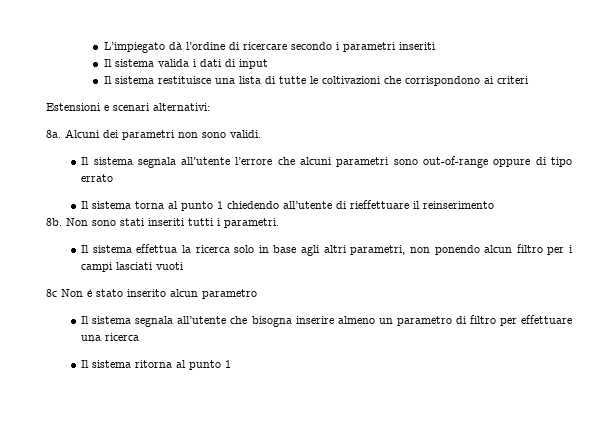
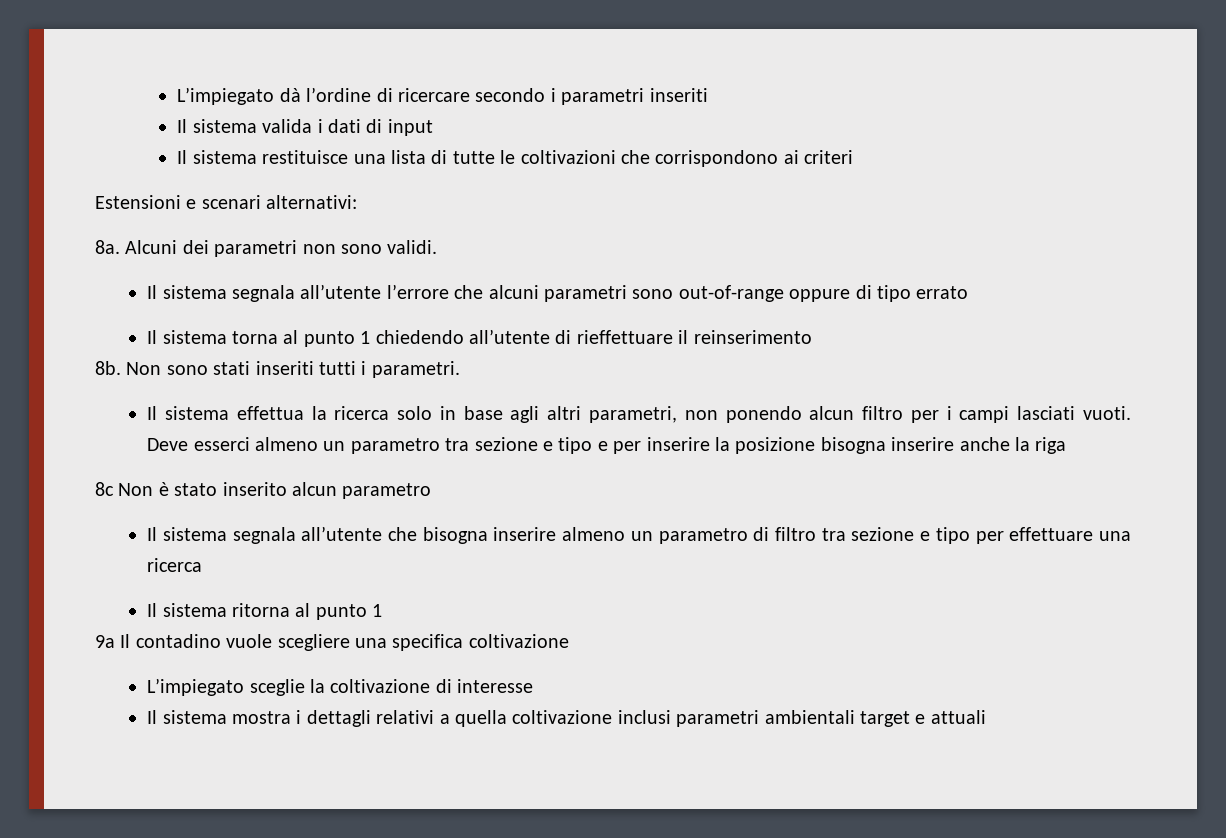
- Il sistema effettua la ricerca solo in base agli altri parametri, non ponendo alcun filtro per i campi lasciati vuoti
+ Il sistema effettua la ricerca solo in base agli altri parametri, non ponendo alcun filtro per i campi lasciati vuoti. Deve esserci almeno un parametro tra sezione e tipo e per inserire la posizione bisogna inserire anche la riga
- Il sistema segnala all’utente che bisogna inserire almeno un parametro di filtro per effettuare una ricerca
+ Il sistema segnala all’utente che bisogna inserire almeno un parametro di filtro tra sezione e tipo per effettuare una ricerca
+ 9a Il contadino vuole scegliere una specifica coltivazione
+ L’impiegato sceglie la coltivazione di interesse
+ Il sistema mostra i dettagli relativi a quella coltivazione inclusi parametri ambientali target e attuali

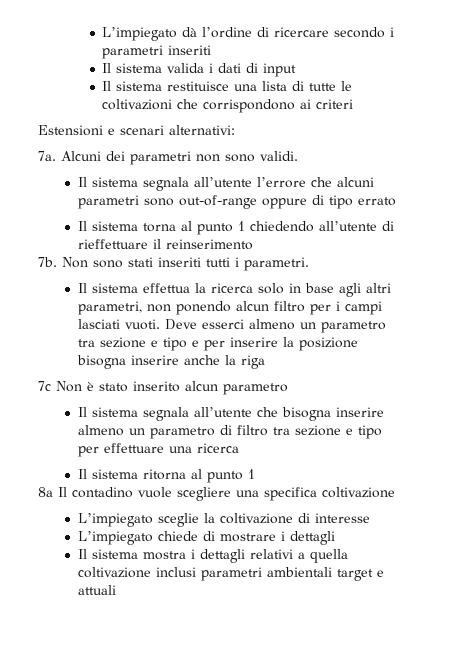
- 8a.
+ 7a.
- 8b.
+ 7b.
- 8c Non è stato inserito alcun parametro
+ 7c Non è stato inserito alcun parametro
- 9a Il contadino vuole scegliere una specifica coltivazione
+ 8a Il contadino vuole scegliere una specifica coltivazione
+ L’impiegato chiede di mostrare i dettagli

